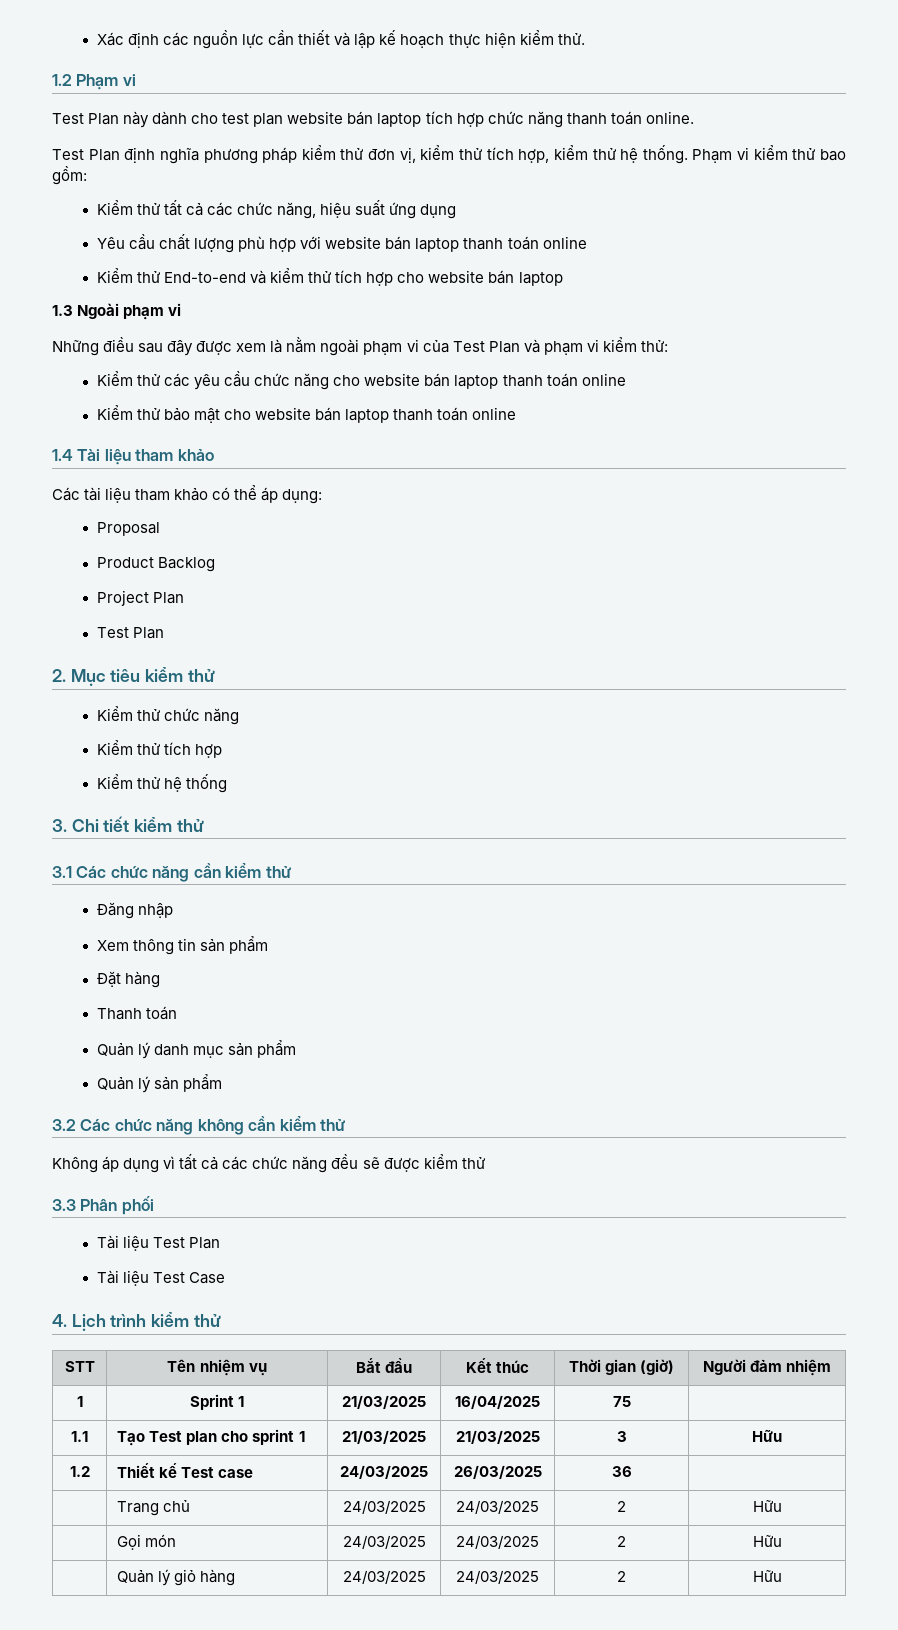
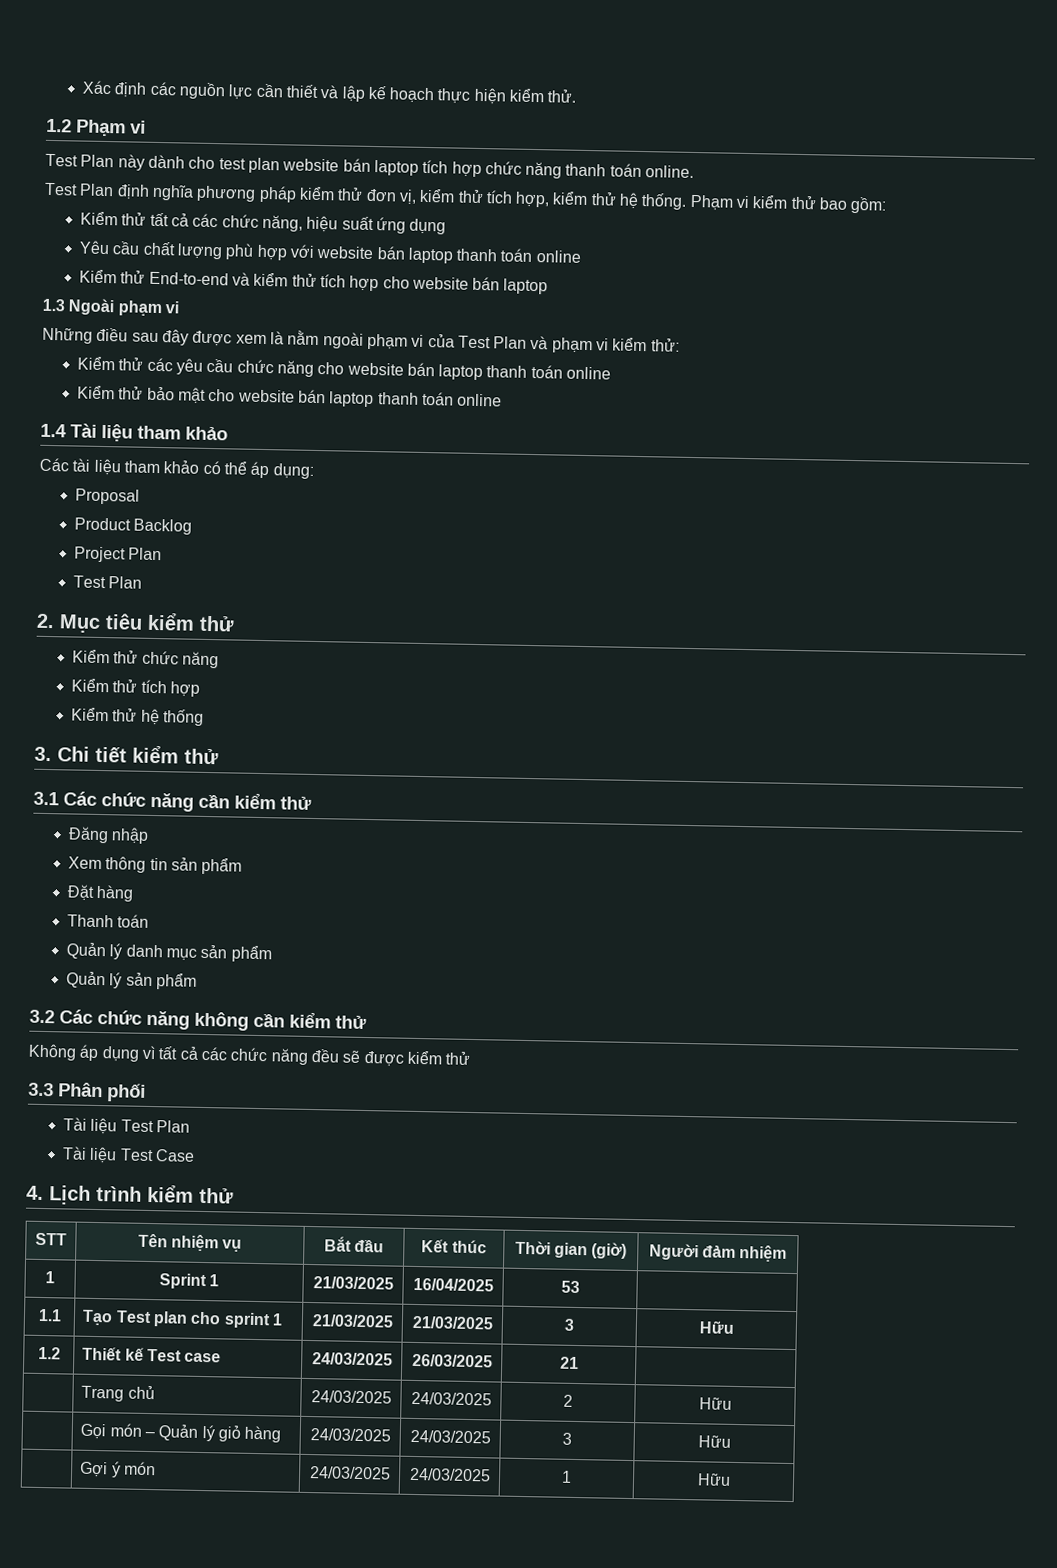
- 1 | Sprint 1 | 21/03/2025 | 16/04/2025 | 75 |
+ 1 | Sprint 1 | 21/03/2025 | 16/04/2025 | 53 |
- 1.2 | Thiết kế Test case | 24/03/2025 | 26/03/2025 | 36 |
+ 1.2 | Thiết kế Test case | 24/03/2025 | 26/03/2025 | 21 |
- | Gọi món | 24/03/2025 | 24/03/2025 | 2 | Hữu
- | Quản lý giỏ hàng | 24/03/2025 | 24/03/2025 | 2 | Hữu
+ | Gọi món – Quản lý giỏ hàng | 24/03/2025 | 24/03/2025 | 3 | Hữu
+ | Gợi ý món | 24/03/2025 | 24/03/2025 | 1 | Hữu

